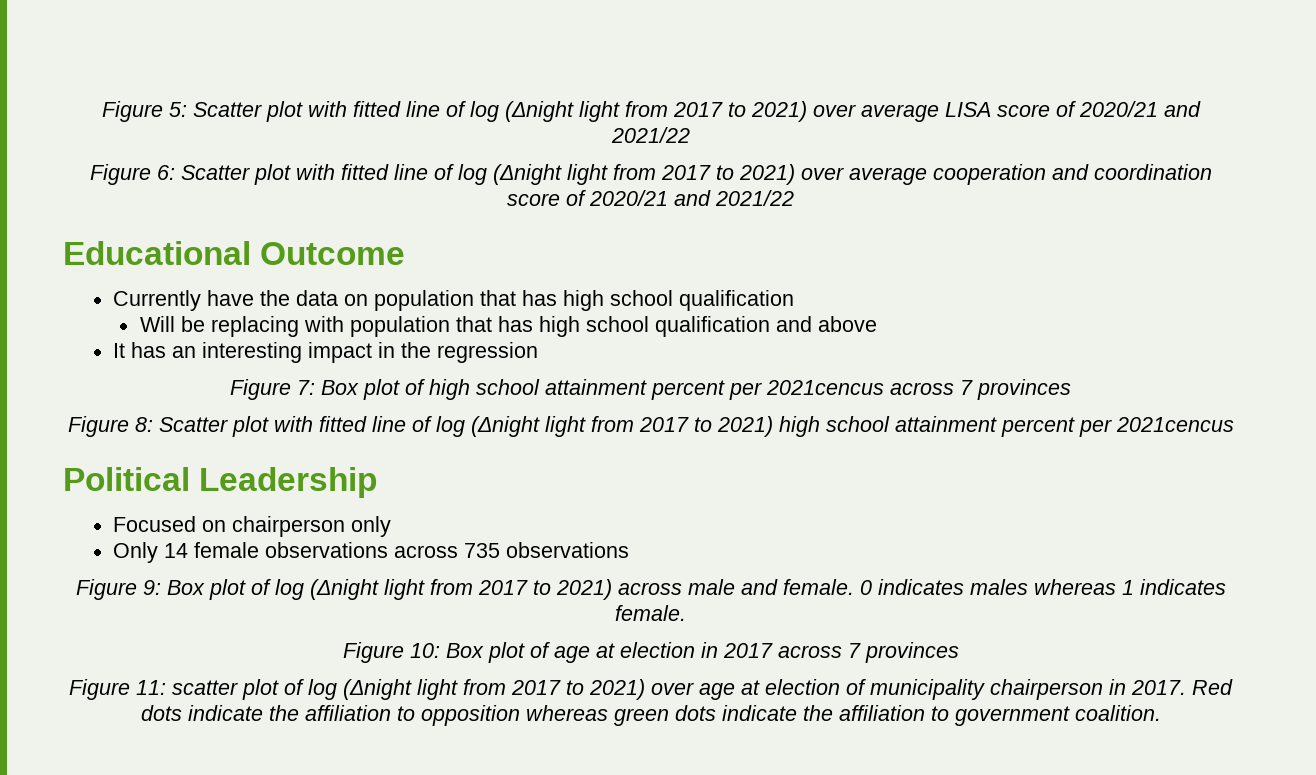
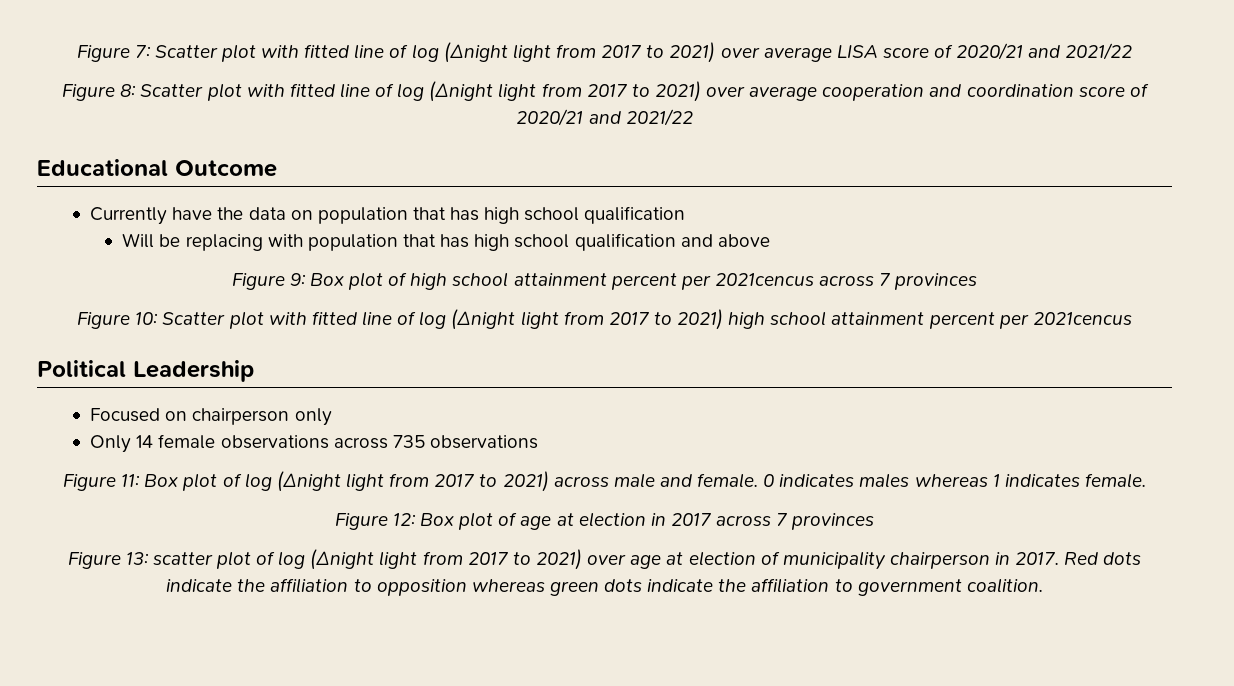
- Figure 5: Scatter plot with fitted line of log (Δnight light from 2017 to 2021) over average LISA score of 2020/21 and 2021/22
+ Figure 7: Scatter plot with fitted line of log (Δnight light from 2017 to 2021) over average LISA score of 2020/21 and 2021/22
- Figure 6: Scatter plot with fitted line of log (Δnight light from 2017 to 2021) over average cooperation and coordination score of 2020/21 and 2021/22
+ Figure 8: Scatter plot with fitted line of log (Δnight light from 2017 to 2021) over average cooperation and coordination score of 2020/21 and 2021/22
- It has an interesting impact in the regression
- Figure 7: Box plot of high school attainment percent per 2021cencus across 7 provinces
+ Figure 9: Box plot of high school attainment percent per 2021cencus across 7 provinces
- Figure 8: Scatter plot with fitted line of log (Δnight light from 2017 to 2021) high school attainment percent per 2021cencus
+ Figure 10: Scatter plot with fitted line of log (Δnight light from 2017 to 2021) high school attainment percent per 2021cencus
- Figure 9: Box plot of log (Δnight light from 2017 to 2021) across male and female.
+ Figure 11: Box plot of log (Δnight light from 2017 to 2021) across male and female.
- Figure 10: Box plot of age at election in 2017 across 7 provinces
+ Figure 12: Box plot of age at election in 2017 across 7 provinces
- Figure 11: scatter plot of log (Δnight light from 2017 to 2021) over age at election of municipality chairperson in 2017.
+ Figure 13: scatter plot of log (Δnight light from 2017 to 2021) over age at election of municipality chairperson in 2017.

